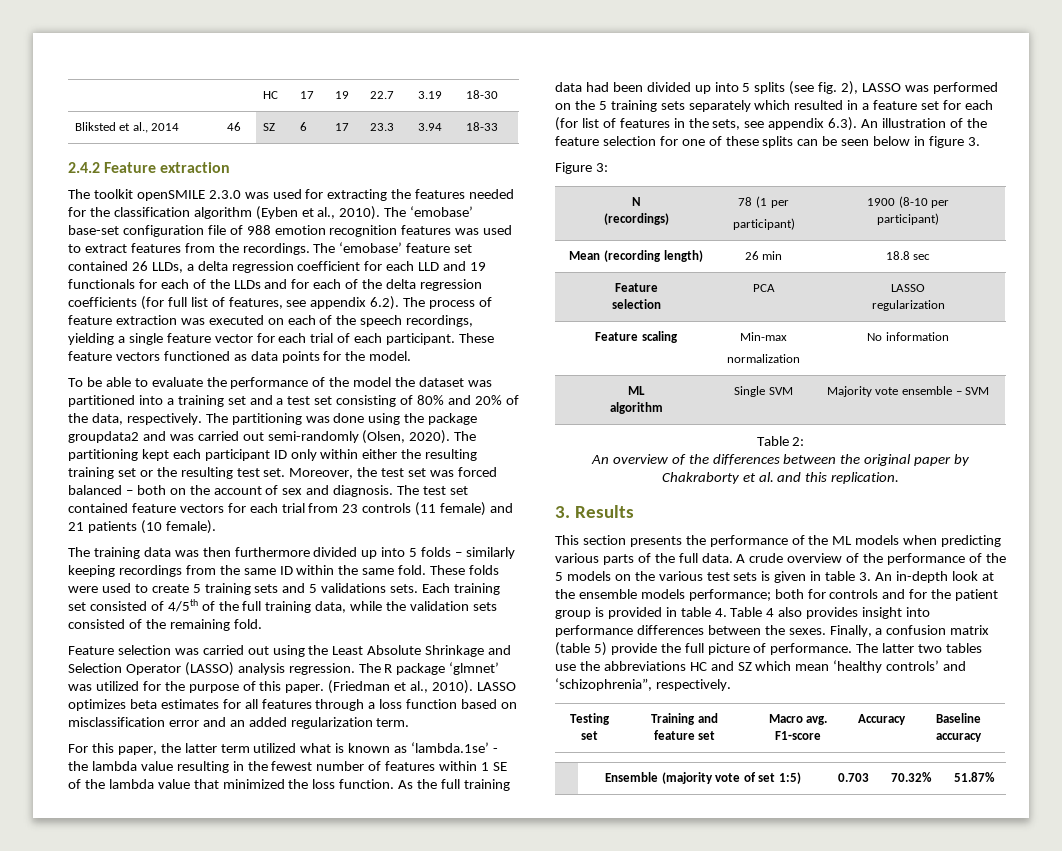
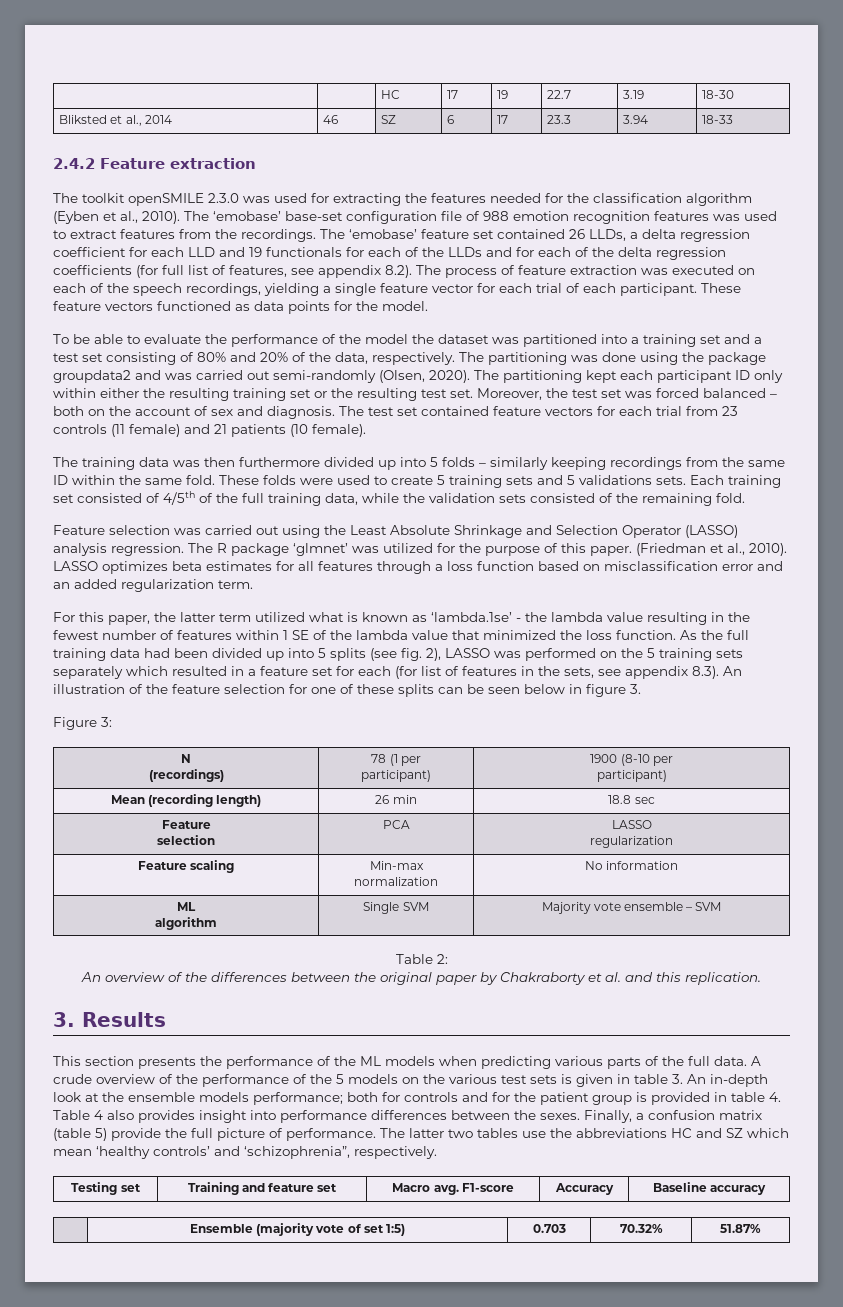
- The ‘emobase’ feature set contained 26 LLDs, a delta regression coefficient for each LLD and 19 functionals for each of the LLDs and for each of the delta regression coefficients (for full list of features, see appendix 6.2). The process of feature extraction was executed on each of the speech recordings, yielding a single feature vector for each trial of each participant.
+ The ‘emobase’ feature set contained 26 LLDs, a delta regression coefficient for each LLD and 19 functionals for each of the LLDs and for each of the delta regression coefficients (for full list of features, see appendix 8.2). The process of feature extraction was executed on each of the speech recordings, yielding a single feature vector for each trial of each participant.
- As the full training data had been divided up into 5 splits (see fig. 2), LASSO was performed on the 5 training sets separately which resulted in a feature set for each (for list of features in the sets, see appendix 6.3). An illustration of the feature selection for one of these splits can be seen below in figure 3.
+ As the full training data had been divided up into 5 splits (see fig. 2), LASSO was performed on the 5 training sets separately which resulted in a feature set for each (for list of features in the sets, see appendix 8.3). An illustration of the feature selection for one of these splits can be seen below in figure 3.

